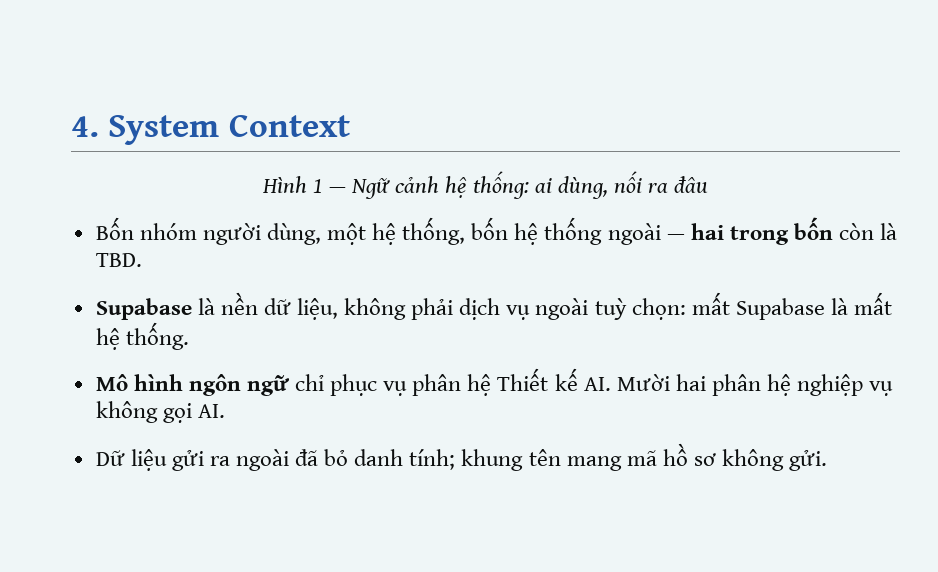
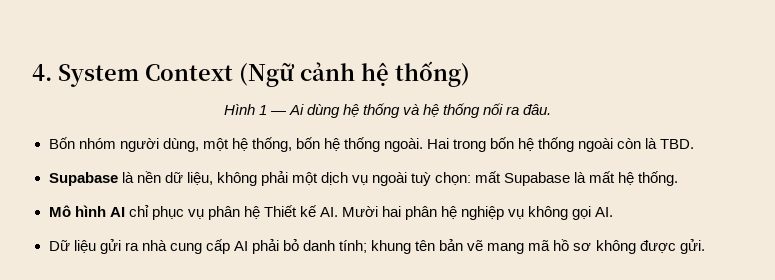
- 4. System Context
+ 4. System Context (Ngữ cảnh hệ thống)
- Hình 1 — Ngữ cảnh hệ thống: ai dùng, nối ra đâu
+ Hình 1 — Ai dùng hệ thống và hệ thống nối ra đâu.
- Bốn nhóm người dùng, một hệ thống, bốn hệ thống ngoài — hai trong bốn còn là TBD.
+ Bốn nhóm người dùng, một hệ thống, bốn hệ thống ngoài. Hai trong bốn hệ thống ngoài còn là TBD.
- Supabase là nền dữ liệu, không phải dịch vụ ngoài tuỳ chọn: mất Supabase là mất hệ thống.
+ Supabase là nền dữ liệu, không phải một dịch vụ ngoài tuỳ chọn: mất Supabase là mất hệ thống.
- Mô hình ngôn ngữ chỉ phục vụ phân hệ Thiết kế AI. Mười hai phân hệ nghiệp vụ không gọi AI.
+ Mô hình AI chỉ phục vụ phân hệ Thiết kế AI. Mười hai phân hệ nghiệp vụ không gọi AI.
- Dữ liệu gửi ra ngoài đã bỏ danh tính; khung tên mang mã hồ sơ không gửi.
+ Dữ liệu gửi ra nhà cung cấp AI phải bỏ danh tính; khung tên bản vẽ mang mã hồ sơ không được gửi.

